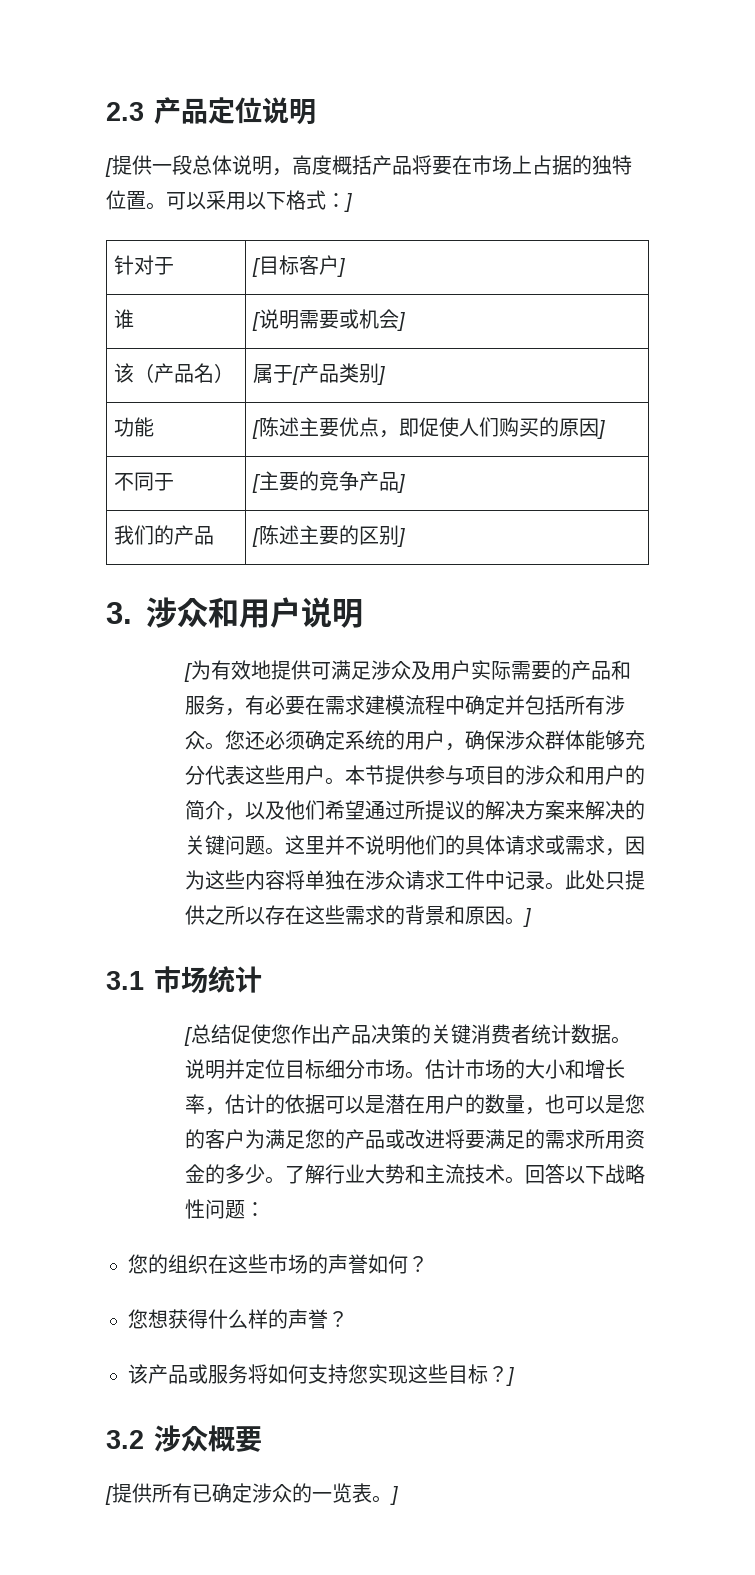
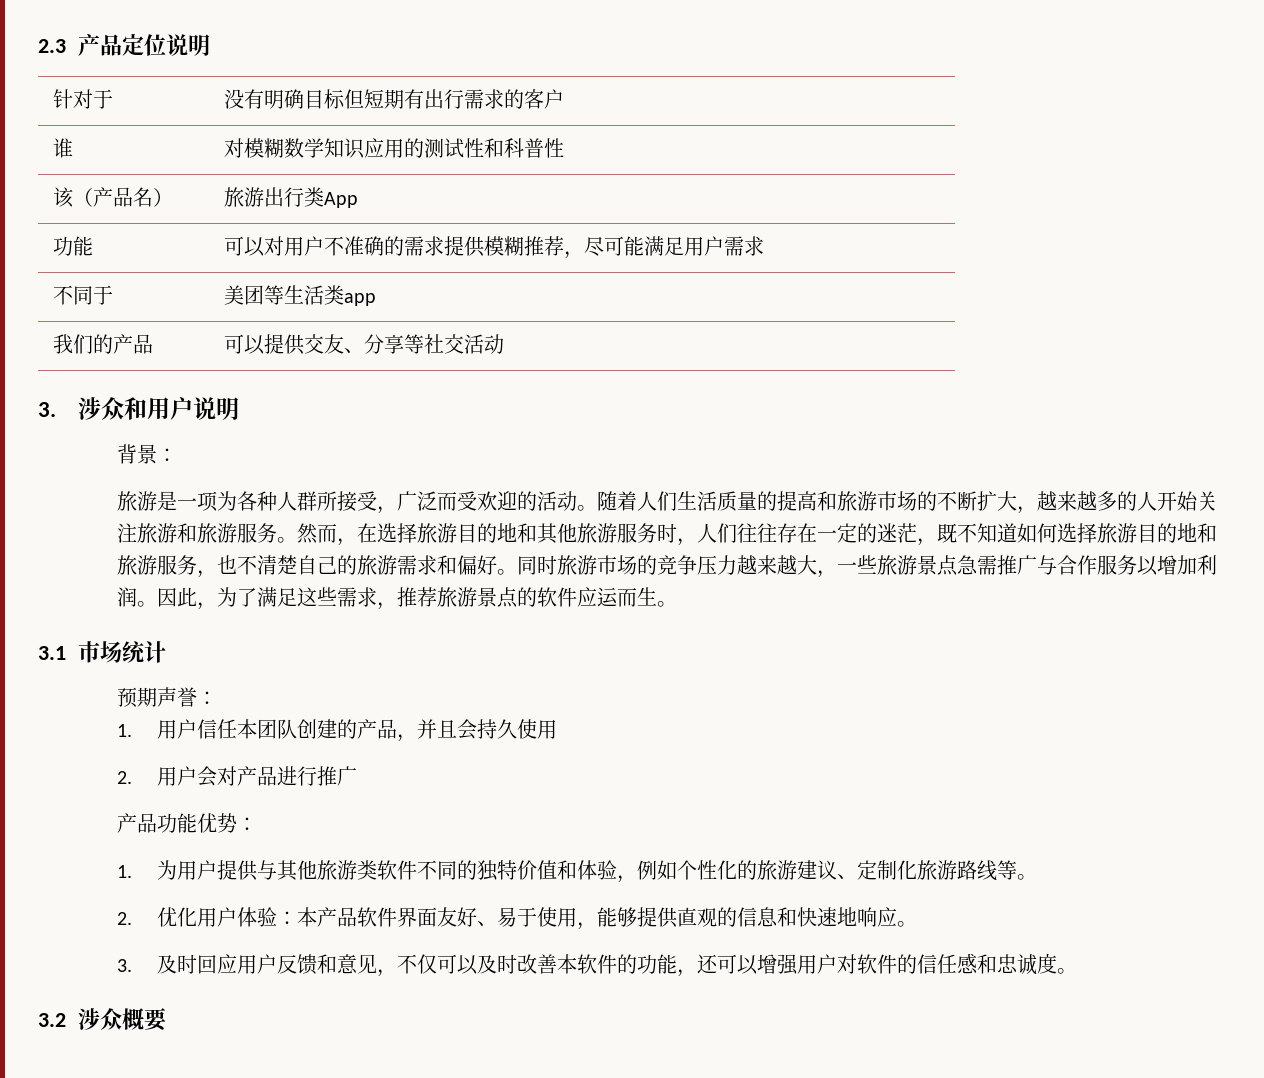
- [提供一段总体说明，高度概括产品将要在市场上占据的独特位置。可以采用以下格式：]
- 针对于 | [目标客户]
+ 针对于 | 没有明确目标但短期有出行需求的客户
- 谁 | [说明需要或机会]
- 该（产品名） | 属于[产品类别]
- 功能 | [陈述主要优点，即促使人们购买的原因]
- 不同于 | [主要的竞争产品]
- 我们的产品 | [陈述主要的区别]
+ 谁 | 对模糊数学知识应用的测试性和科普性
+ 该（产品名） | 旅游出行类App
+ 功能 | 可以对用户不准确的需求提供模糊推荐，尽可能满足用户需求
+ 不同于 | 美团等生活类app
+ 我们的产品 | 可以提供交友、分享等社交活动
- [为有效地提供可满足涉众及用户实际需要的产品和服务，有必要在需求建模流程中确定并包括所有涉众。您还必须确定系统的用户，确保涉众群体能够充分代表这些用户。本节提供参与项目的涉众和用户的简介，以及他们希望通过所提议的解决方案来解决的关键问题。这里并不说明他们的具体请求或需求，因为这些内容将单独在涉众请求工件中记录。此处只提供之所以存在这些需求的背景和原因。]
+ 背景：
+ 旅游是一项为各种人群所接受，广泛而受欢迎的活动。随着人们生活质量的提高和旅游市场的不断扩大，越来越多的人开始关注旅游和旅游服务。然而，在选择旅游目的地和其他旅游服务时，人们往往存在一定的迷茫，既不知道如何选择旅游目的地和旅游服务，也不清楚自己的旅游需求和偏好。同时旅游市场的竞争压力越来越大，一些旅游景点急需推广与合作服务以增加利润。因此，为了满足这些需求，推荐旅游景点的软件应运而生。
- [总结促使您作出产品决策的关键消费者统计数据。说明并定位目标细分市场。估计市场的大小和增长率，估计的依据可以是潜在用户的数量，也可以是您的客户为满足您的产品或改进将要满足的需求所用资金的多少。了解行业大势和主流技术。回答以下战略性问题：
- 您的组织在这些市场的声誉如何？
- 您想获得什么样的声誉？
- 该产品或服务将如何支持您实现这些目标？]
+ 预期声誉：
+ 1.用户信任本团队创建的产品，并且会持久使用
+ 2.用户会对产品进行推广
+ 产品功能优势：
+ 1.为用户提供与其他旅游类软件不同的独特价值和体验，例如个性化的旅游建议、定制化旅游路线等。
+ 2.优化用户体验：本产品软件界面友好、易于使用，能够提供直观的信息和快速地响应。
+ 3.及时回应用户反馈和意见，不仅可以及时改善本软件的功能，还可以增强用户对软件的信任感和忠诚度。
  3.2涉众概要
- [提供所有已确定涉众的一览表。]

